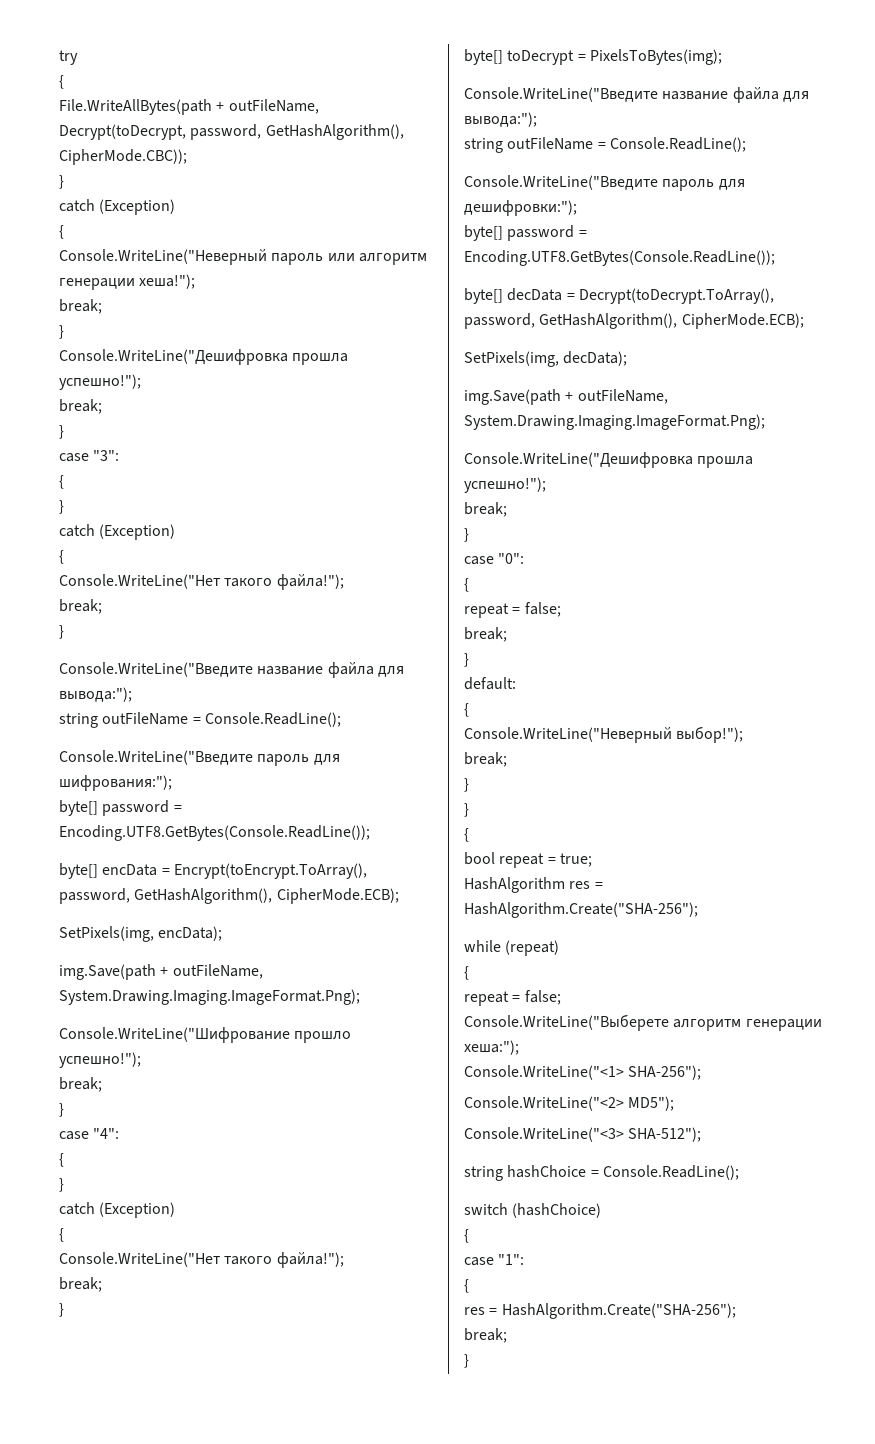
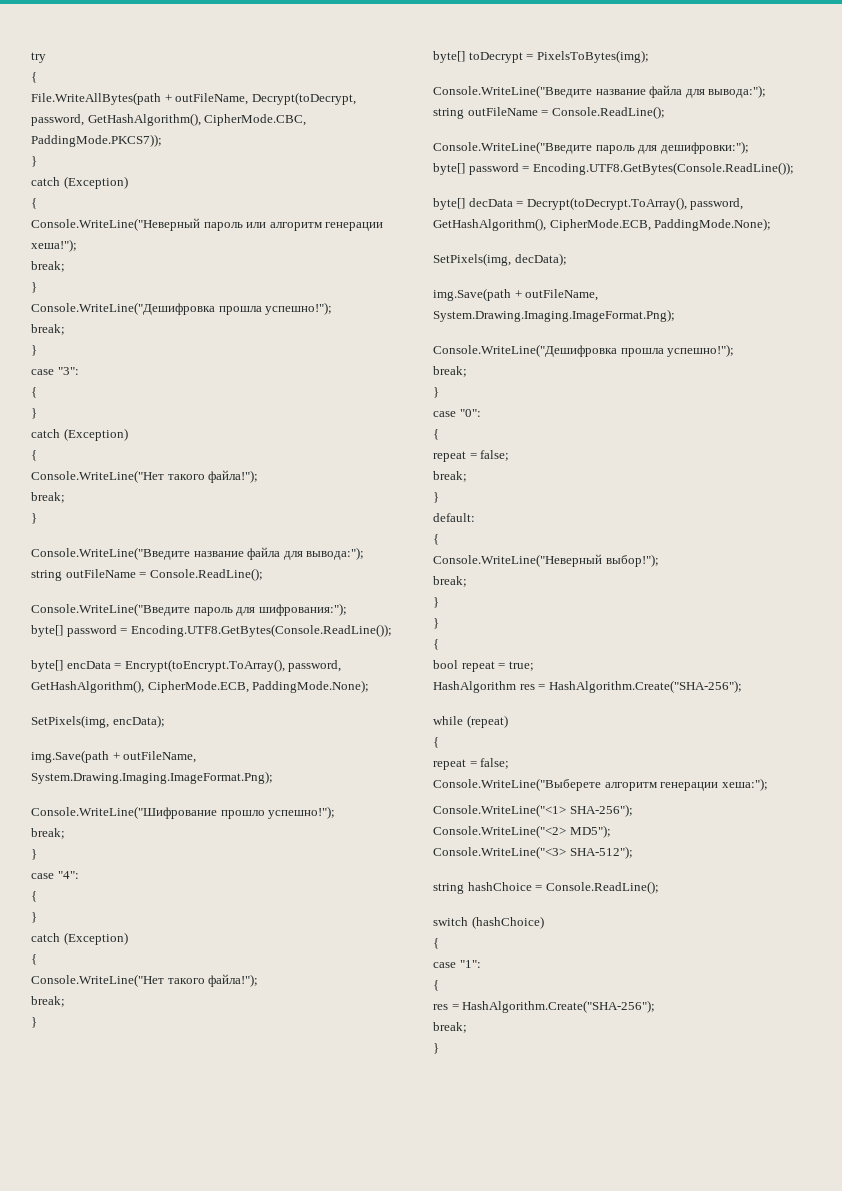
- File.WriteAllBytes(path + outFileName, Decrypt(toDecrypt, password, GetHashAlgorithm(), CipherMode.CBC));
+ File.WriteAllBytes(path + outFileName, Decrypt(toDecrypt, password, GetHashAlgorithm(), CipherMode.CBC, PaddingMode.PKCS7));
- byte[] encData = Encrypt(toEncrypt.ToArray(), password, GetHashAlgorithm(), CipherMode.ECB);
+ byte[] encData = Encrypt(toEncrypt.ToArray(), password, GetHashAlgorithm(), CipherMode.ECB, PaddingMode.None);
- byte[] decData = Decrypt(toDecrypt.ToArray(), password, GetHashAlgorithm(), CipherMode.ECB);
+ byte[] decData = Decrypt(toDecrypt.ToArray(), password, GetHashAlgorithm(), CipherMode.ECB, PaddingMode.None);

